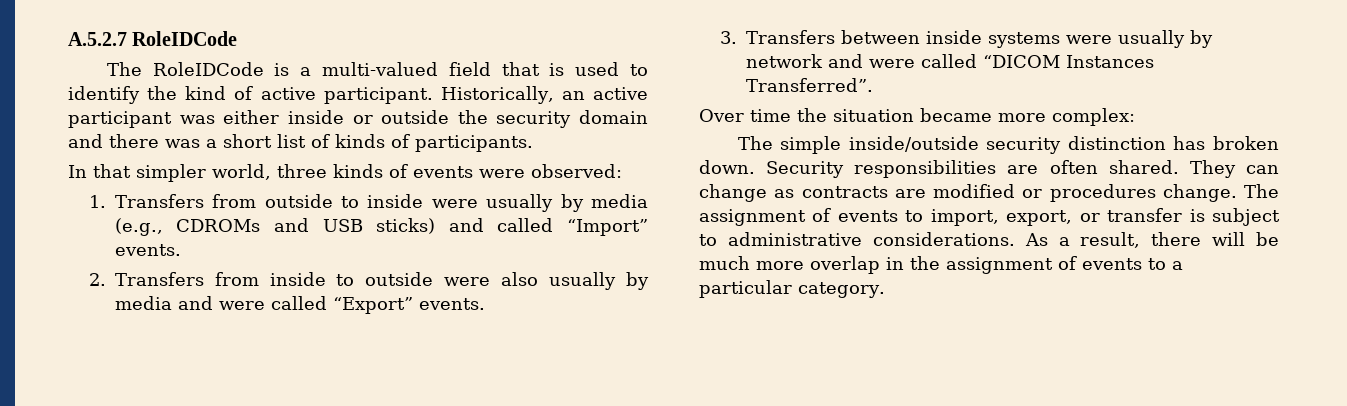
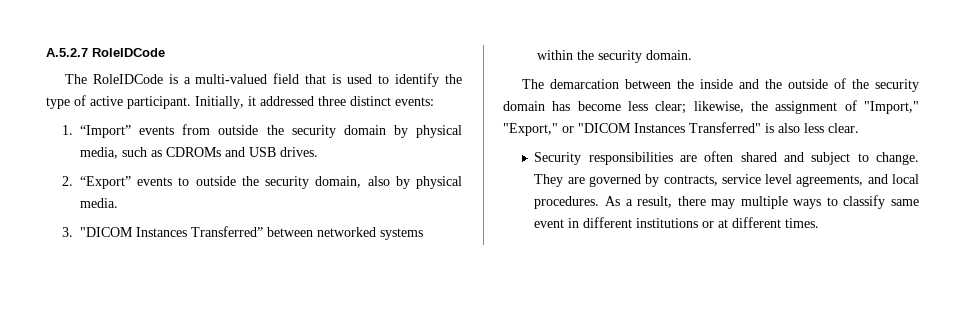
- The RoleIDCode is a multi-valued field that is used to identify the kind of active participant.
+ The RoleIDCode is a multi-valued field that is used to identify the type of active participant.
- Historically, an active participant was either inside or outside the security domain and there was a short list of kinds of participants.
- In that simpler world, three kinds of events were observed:
- 1. Transfers from outside to inside were usually by media (e.g., CDROMs and USB sticks) and called “Import” events.
- 2. Transfers from inside to outside were also usually by media and were called “Export” events.
- 3. Transfers between inside systems were usually by network and were called “DICOM Instances Transferred”.
- Over time the situation became more complex:
- The simple inside/outside security distinction has broken down. Security responsibilities are often shared. They can change as contracts are modified or procedures change. The assignment of events to import, export, or transfer is subject to administrative considerations. As a result, there will be much more overlap in the assignment of events to a particular category.
+ Initially, it addressed three distinct events:
+ 1. “Import” events from outside the security domain by physical media, such as CDROMs and USB drives.
+ 2. “Export” events to outside the security domain, also by physical media.
+ 3. "DICOM Instances Transferred” between networked systems within the security domain.
+ The demarcation between the inside and the outside of the security domain has become less clear; likewise, the assignment of "Import," "Export," or "DICOM Instances Transferred" is also less clear.
+ Security responsibilities are often shared and subject to change. They are governed by contracts, service level agreements, and local procedures. As a result, there may multiple ways to classify same event in different institutions or at different times.

